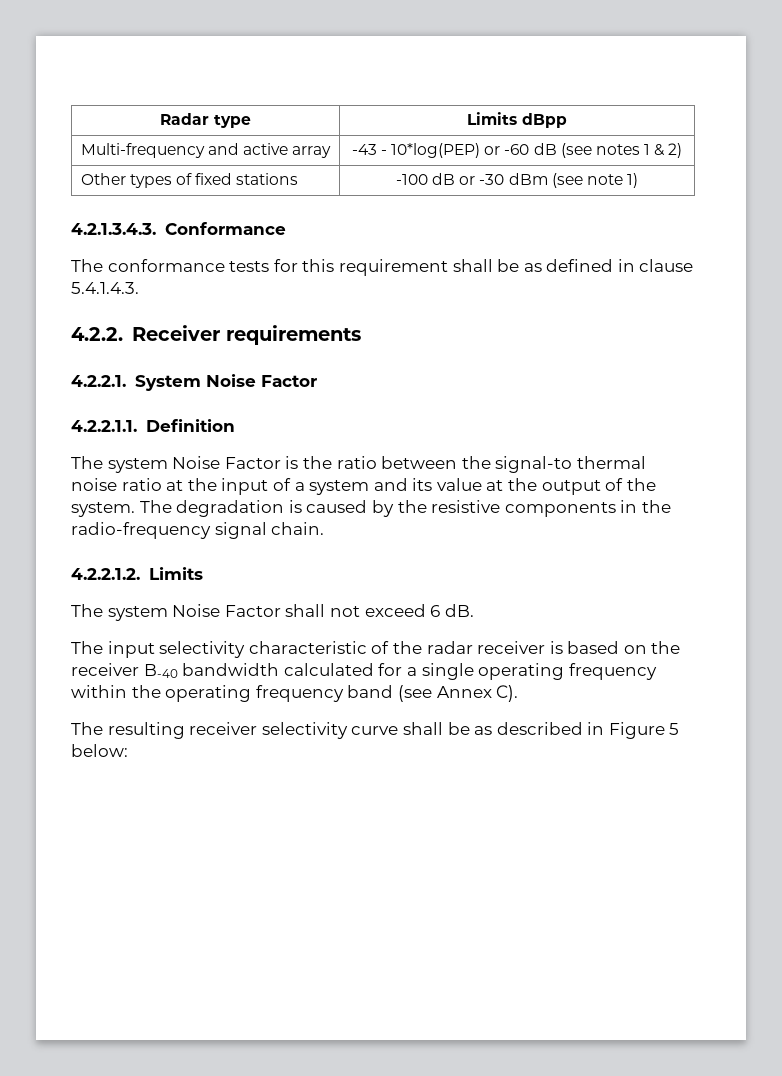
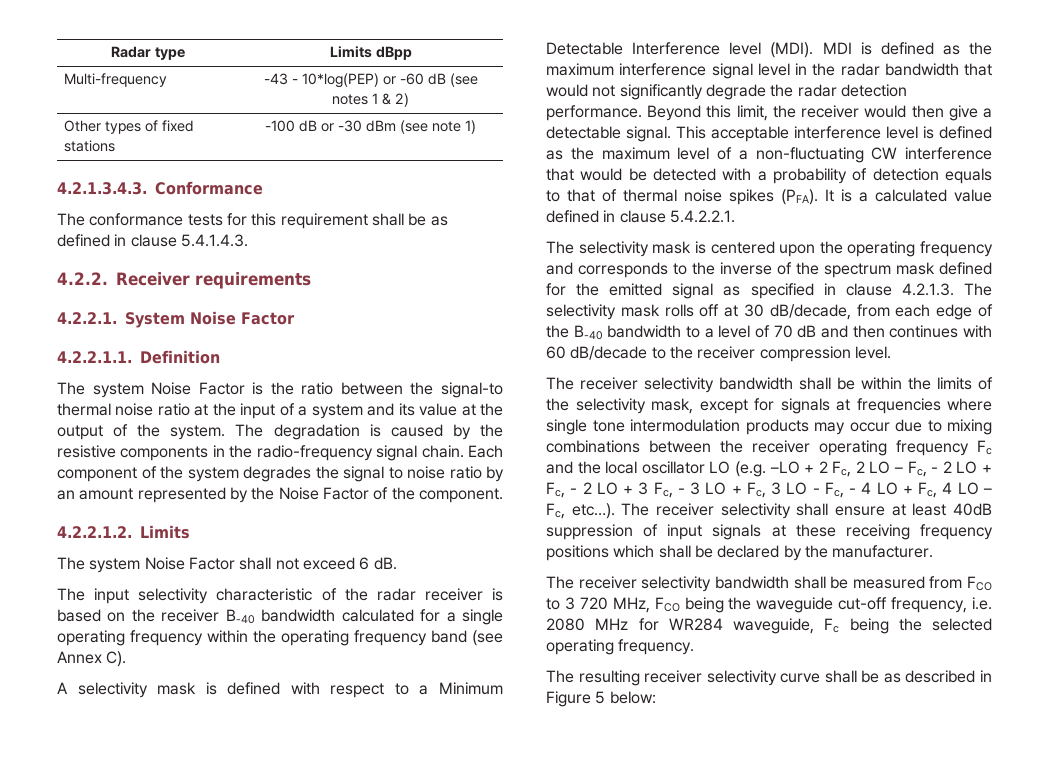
- Multi-frequency and active array | -43 - 10*log(PEP) or -60 dB (see notes 1 & 2)
+ Multi-frequency | -43 - 10*log(PEP) or -60 dB (see notes 1 & 2)
+ Each component of the system degrades the signal to noise ratio by an amount represented by the Noise Factor of the component.
+ A selectivity mask is defined with respect to a Minimum Detectable Interference level (MDI). MDI is defined as the maximum interference signal level in the radar bandwidth that would not significantly degrade the radar detection performance. Beyond this limit, the receiver would then give a detectable signal. This acceptable interference level is defined as the maximum level of a non-fluctuating CW interference that would be detected with a probability of detection equals to that of thermal noise spikes (PFA). It is a calculated value defined in clause 5.4.2.2.1.
+ The selectivity mask is centered upon the operating frequency and corresponds to the inverse of the spectrum mask defined for the emitted signal as specified in clause 4.2.1.3. The selectivity mask rolls off at 30 dB/decade, from each edge of the B-40 bandwidth to a level of 70 dB and then continues with 60 dB/decade to the receiver compression level.
+ The receiver selectivity bandwidth shall be within the limits of the selectivity mask, except for signals at frequencies where single tone intermodulation products may occur due to mixing combinations between the receiver operating frequency Fc and the local oscillator LO (e.g. –LO + 2 Fc, 2 LO – Fc, - 2 LO + Fc, - 2 LO + 3 Fc, - 3 LO + Fc, 3 LO - Fc, - 4 LO + Fc, 4 LO – Fc, etc…). The receiver selectivity shall ensure at least 40dB suppression of input signals at these receiving frequency positions which shall be declared by the manufacturer.
+ The receiver selectivity bandwidth shall be measured from FCO to 3 720 MHz, FCO being the waveguide cut-off frequency, i.e. 2080 MHz for WR284 waveguide, Fc being the selected operating frequency.

